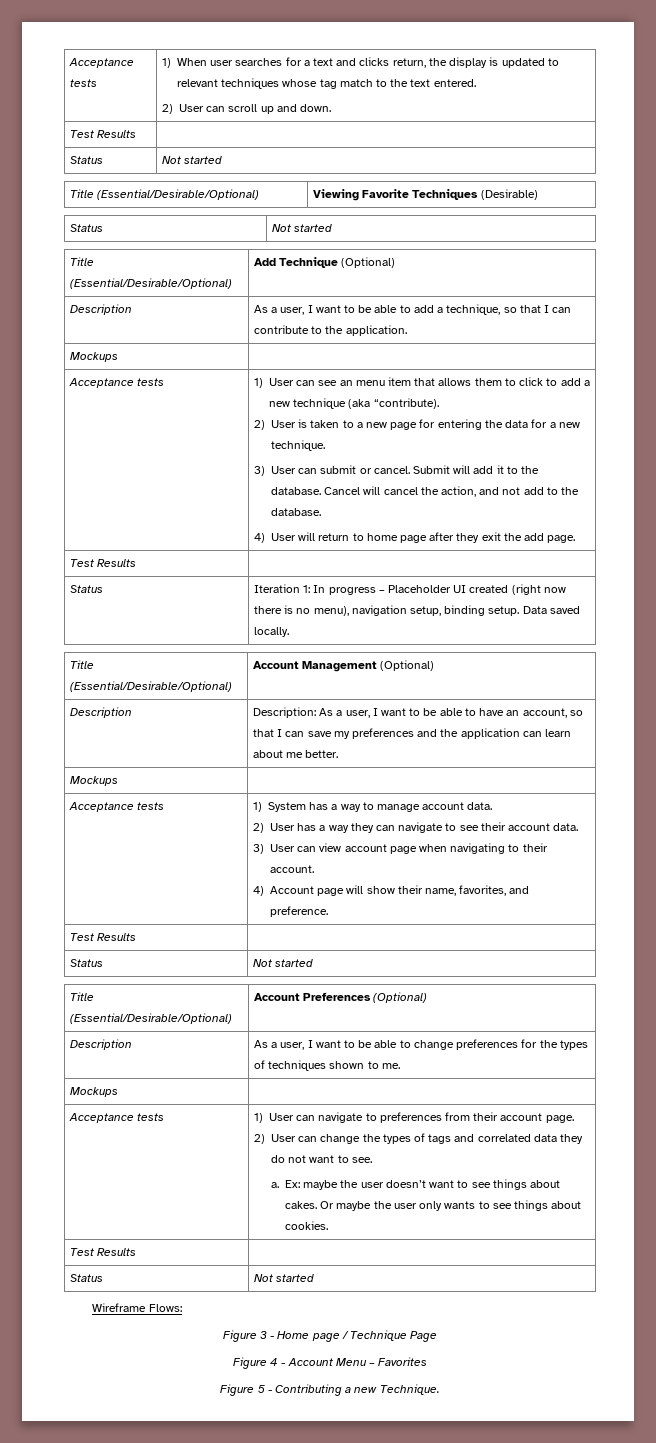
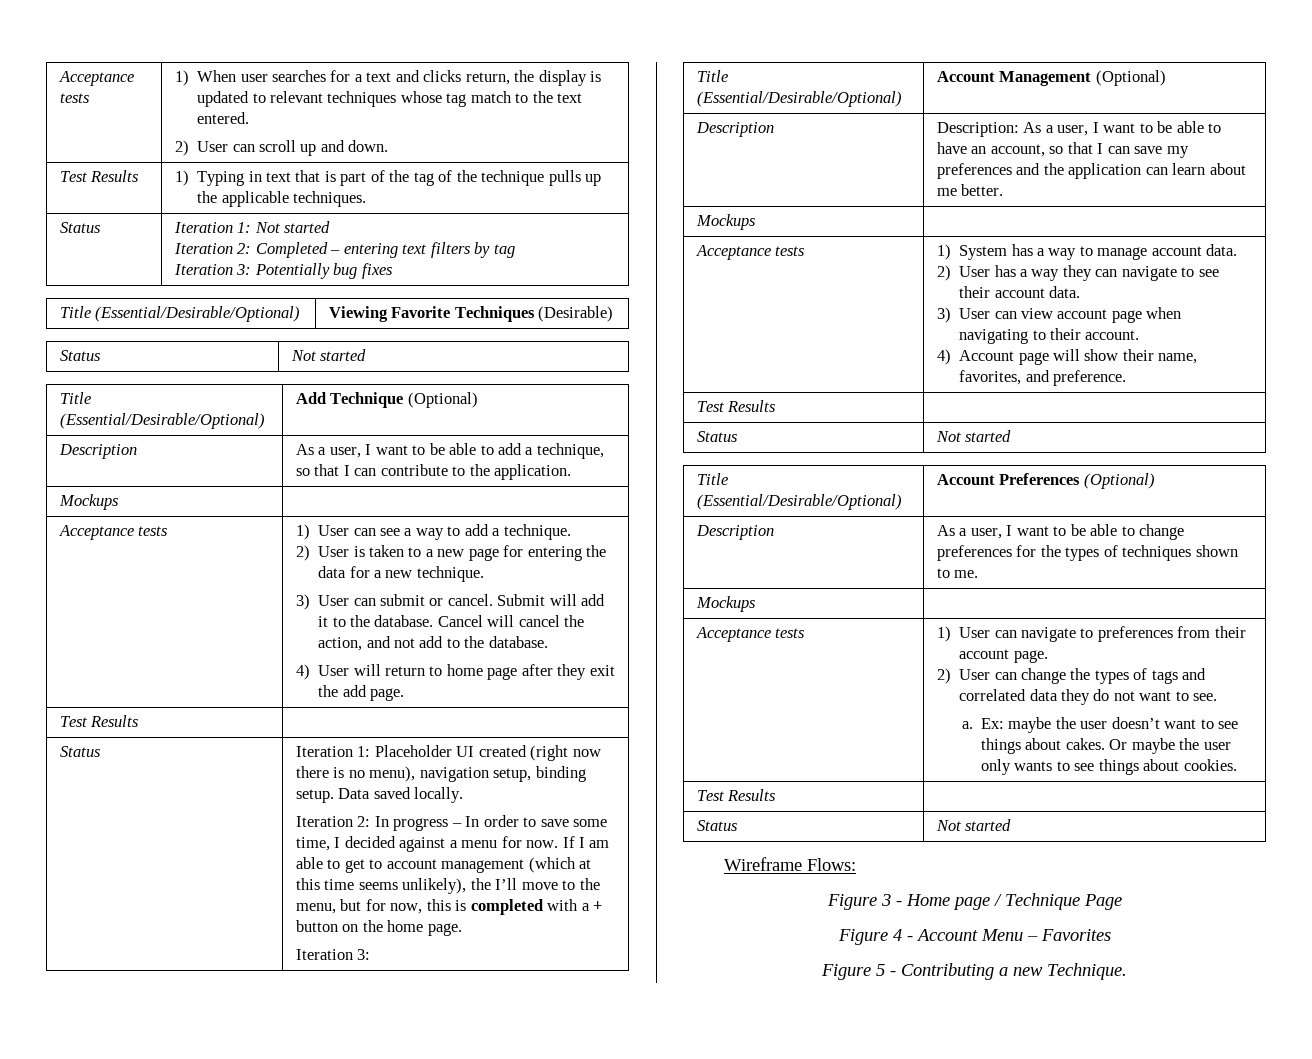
  Acceptance tests | 1) When user searches for a text and clicks return, the display is updated to relevant techniques whose tag match to the text entered.
  2) User can scroll up and down.
- Test Results |
- Status | Not started
+ Test Results | 1) Typing in text that is part of the tag of the technique pulls up the applicable techniques.
+ Status | Iteration 1: Not started
+ Iteration 2: Completed – entering text filters by tag
+ Iteration 3: Potentially bug fixes
- 1) User can see an menu item that allows them to click to add a new technique (aka “contribute).
+ 1) User can see a way to add a technique.
- Iteration 1: In progress – Placeholder UI created (right now there is no menu), navigation setup, binding setup.
+ Iteration 1: Placeholder UI created (right now there is no menu), navigation setup, binding setup.
+ Iteration 2: In progress – In order to save some time, I decided against a menu for now. If I am able to get to account management (which at this time seems unlikely), the I’ll move to the menu, but for now, this is completed with a + button on the home page.
+ Iteration 3:

